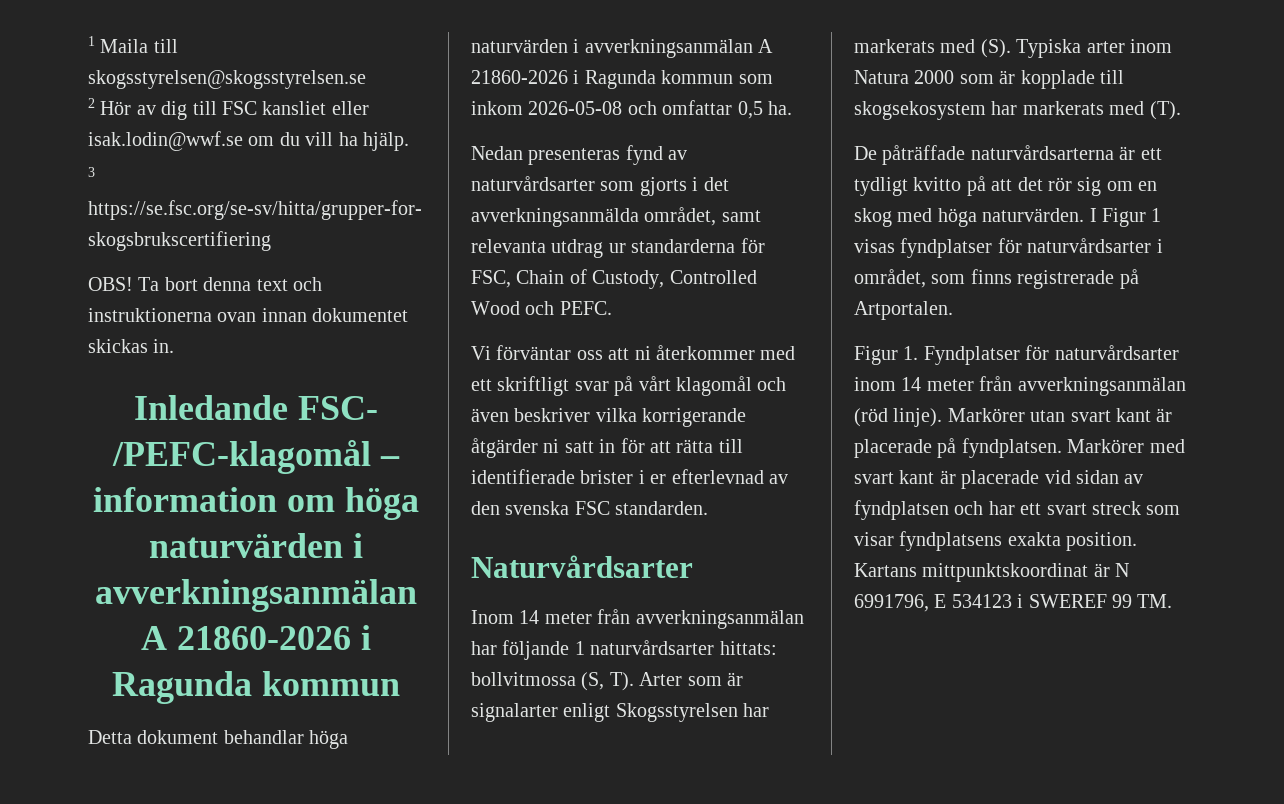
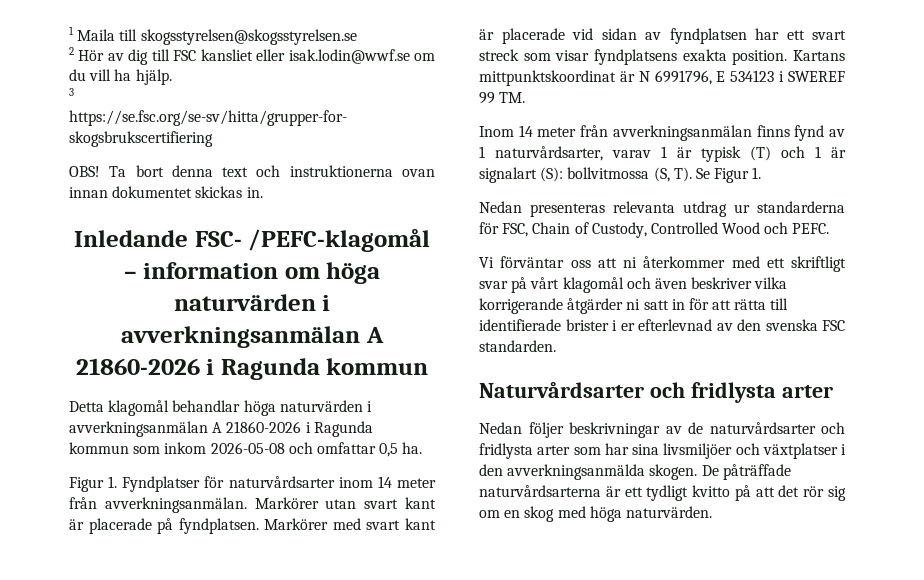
- Detta dokument behandlar höga naturvärden i avverkningsanmälan A 21860-2026 i Ragunda kommun som inkom 2026-05-08 och omfattar 0,5 ha.
+ Detta klagomål behandlar höga naturvärden i avverkningsanmälan A 21860-2026 i Ragunda kommun som inkom 2026-05-08 och omfattar 0,5 ha.
- Nedan presenteras fynd av naturvårdsarter som gjorts i det avverkningsanmälda området, samt relevanta utdrag ur standarderna för FSC, Chain of Custody, Controlled Wood och PEFC.
+ Figur 1. Fyndplatser för naturvårdsarter inom 14 meter från avverkningsanmälan. Markörer utan svart kant är placerade på fyndplatsen. Markörer med svart kant är placerade vid sidan av fyndplatsen har ett svart streck som visar fyndplatsens exakta position. Kartans mittpunktskoordinat är N 6991796, E 534123 i SWEREF 99 TM.
+ Inom 14 meter från avverkningsanmälan finns fynd av 1 naturvårdsarter, varav 1 är typisk (T) och 1 är signalart (S): bollvitmossa (S, T). Se Figur 1.
+ Nedan presenteras relevanta utdrag ur standarderna för FSC, Chain of Custody, Controlled Wood och PEFC.
- Naturvårdsarter
- Inom 14 meter från avverkningsanmälan har följande 1 naturvårdsarter hittats: bollvitmossa (S, T). Arter som är signalarter enligt Skogsstyrelsen har markerats med (S). Typiska arter inom Natura 2000 som är kopplade till skogsekosystem har markerats med (T).
- De påträffade naturvårdsarterna är ett tydligt kvitto på att det rör sig om en skog med höga naturvärden. I Figur 1 visas fyndplatser för naturvårdsarter i området, som finns registrerade på Artportalen.
- Figur 1. Fyndplatser för naturvårdsarter inom 14 meter från avverkningsanmälan (röd linje). Markörer utan svart kant är placerade på fyndplatsen. Markörer med svart kant är placerade vid sidan av fyndplatsen och har ett svart streck som visar fyndplatsens exakta position. Kartans mittpunktskoordinat är N 6991796, E 534123 i SWEREF 99 TM.
+ Naturvårdsarter och fridlysta arter
+ Nedan följer beskrivningar av de naturvårdsarter och fridlysta arter som har sina livsmiljöer och växtplatser i den avverkningsanmälda skogen. De påträffade naturvårdsarterna är ett tydligt kvitto på att det rör sig om en skog med höga naturvärden.

